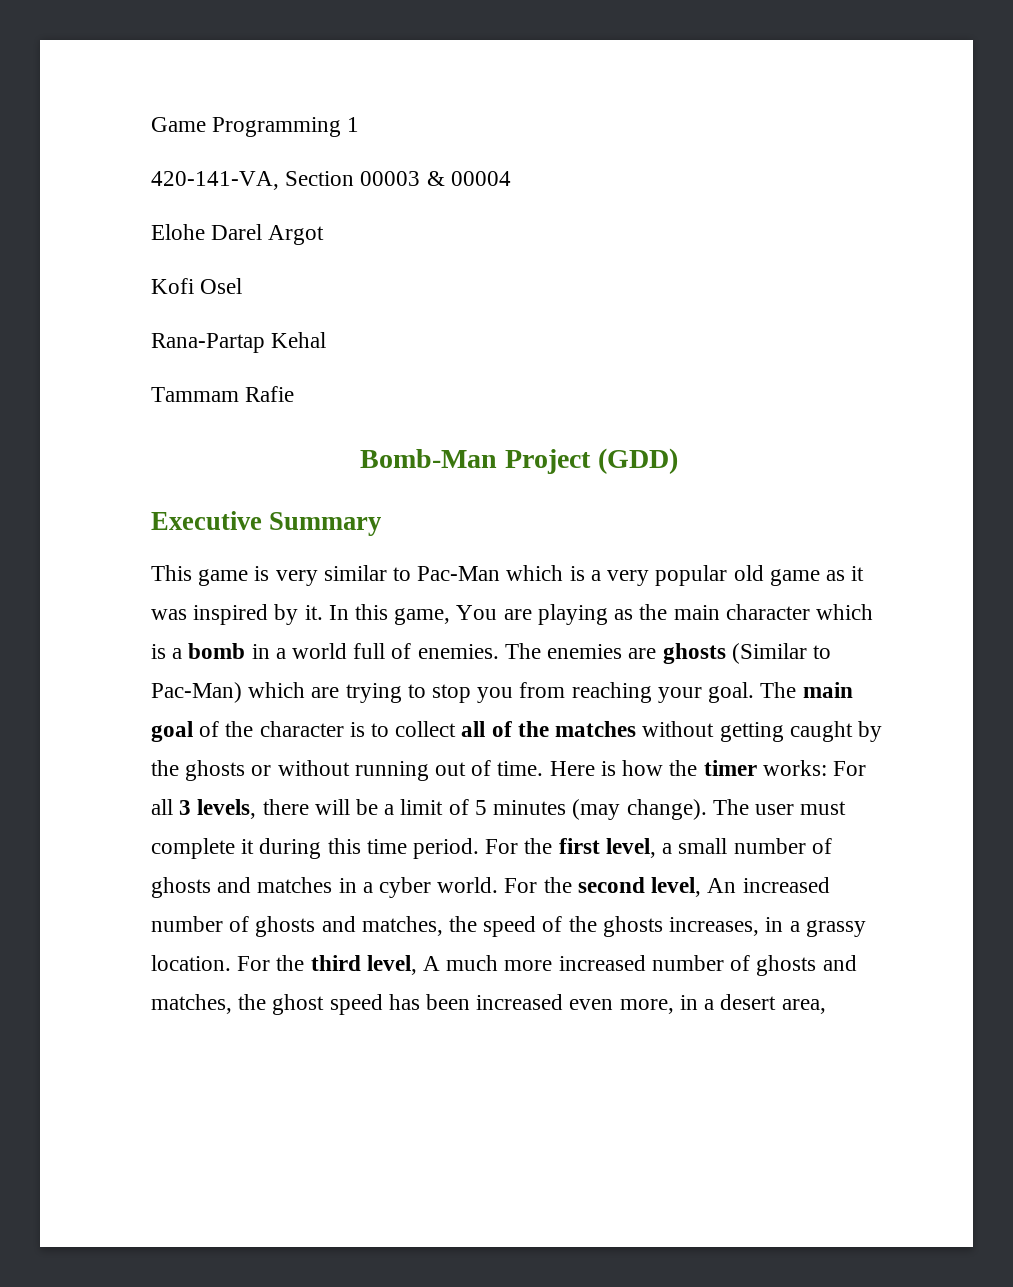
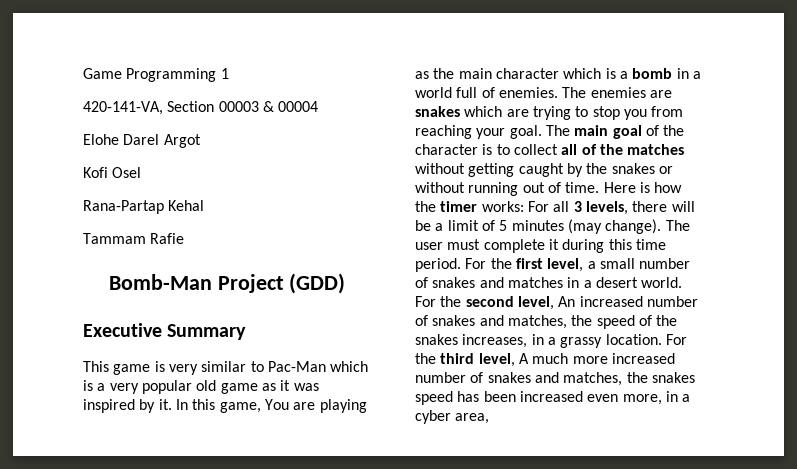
- The enemies are ghosts (Similar to Pac-Man) which are trying to stop you from reaching your goal.
+ The enemies are snakes which are trying to stop you from reaching your goal.
- The main goal of the character is to collect all of the matches without getting caught by the ghosts or without running out of time.
+ The main goal of the character is to collect all of the matches without getting caught by the snakes or without running out of time.
- For the first level, a small number of ghosts and matches in a cyber world.
+ For the first level, a small number of snakes and matches in a desert world.
- For the second level, An increased number of ghosts and matches, the speed of the ghosts increases, in a grassy location.
+ For the second level, An increased number of snakes and matches, the speed of the snakes increases, in a grassy location.
- For the third level, A much more increased number of ghosts and matches, the ghost speed has been increased even more, in a desert area,
+ For the third level, A much more increased number of snakes and matches, the snakes speed has been increased even more, in a cyber area,

